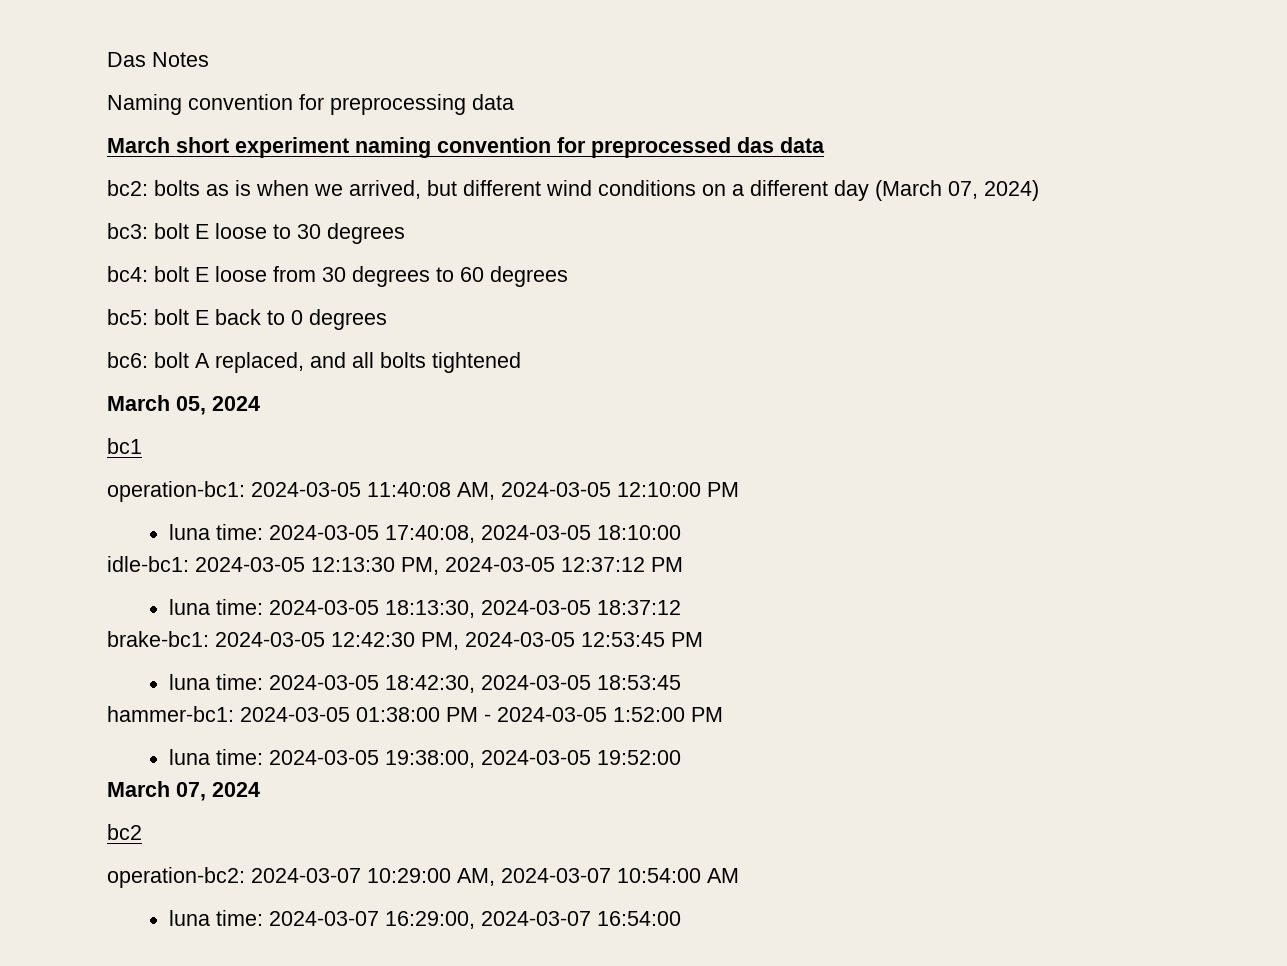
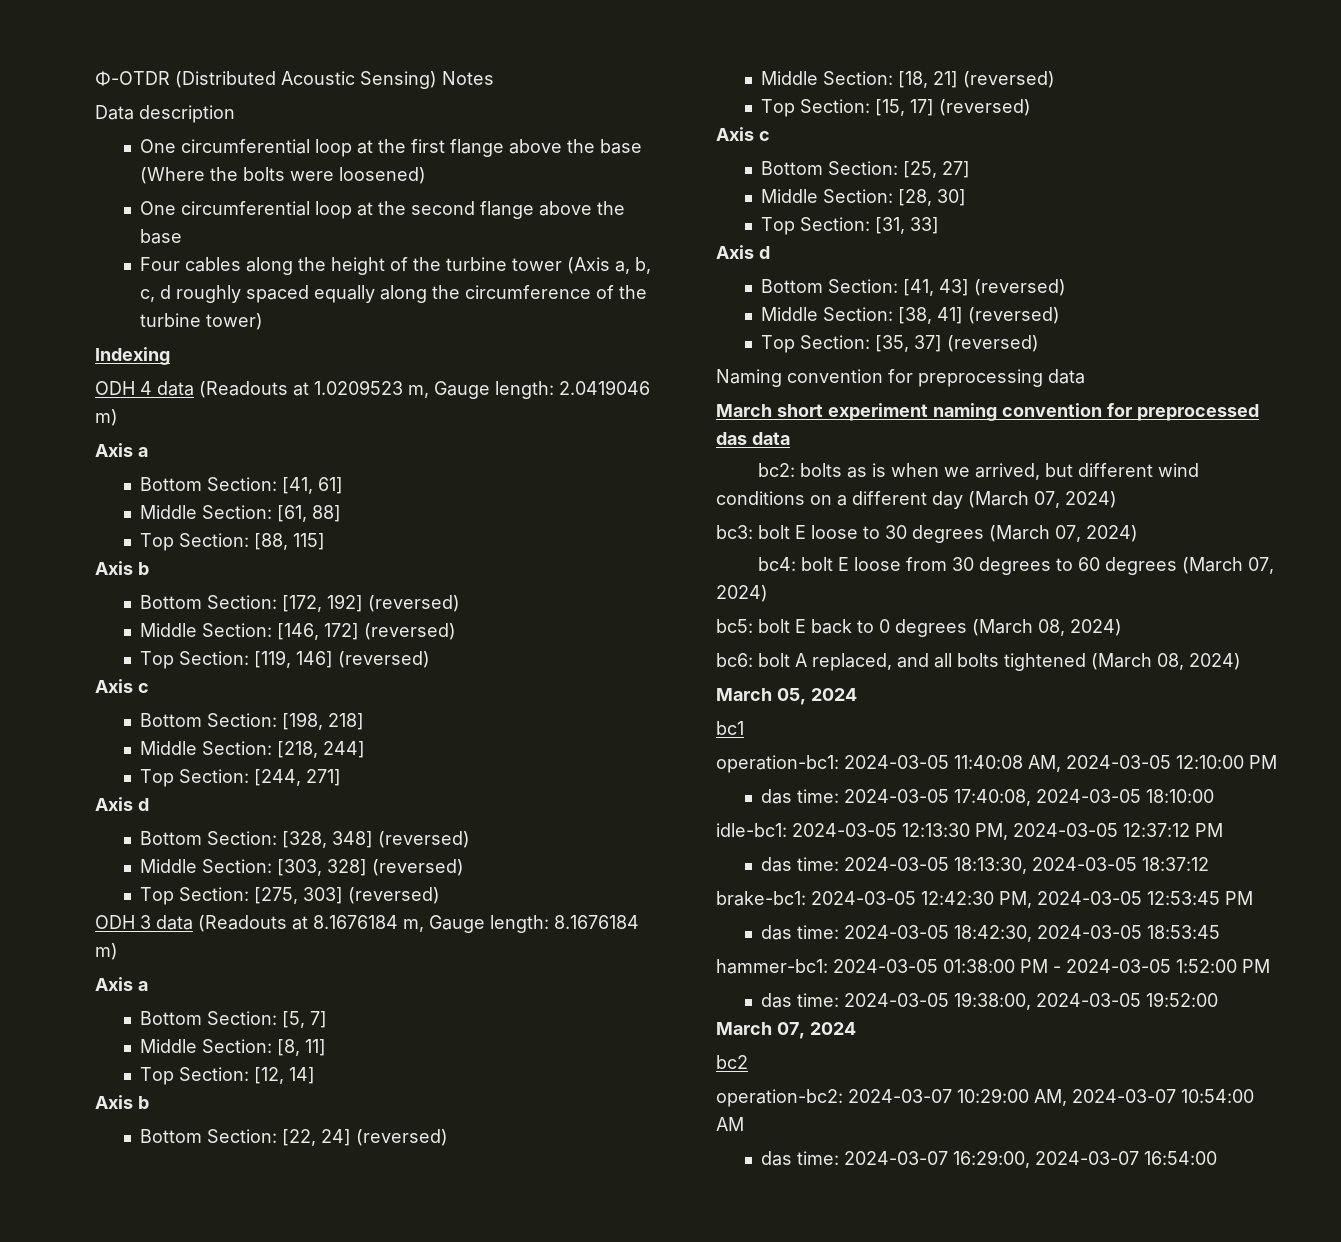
- Das Notes
+ Φ-OTDR (Distributed Acoustic Sensing) Notes
+ Data description
+ One circumferential loop at the first flange above the base (Where the bolts were loosened)
+ One circumferential loop at the second flange above the base
+ Four cables along the height of the turbine tower (Axis a, b, c, d roughly spaced equally along the circumference of the turbine tower)
+ Indexing
+ ODH 4 data (Readouts at 1.0209523 m, Gauge length: 2.0419046 m)
+ Axis a
+ Bottom Section: [41, 61]
+ Middle Section: [61, 88]
+ Top Section: [88, 115]
+ Axis b
+ Bottom Section: [172, 192] (reversed)
+ Middle Section: [146, 172] (reversed)
+ Top Section: [119, 146] (reversed)
+ Axis c
+ Bottom Section: [198, 218]
+ Middle Section: [218, 244]
+ Top Section: [244, 271]
+ Axis d
+ Bottom Section: [328, 348] (reversed)
+ Middle Section: [303, 328] (reversed)
+ Top Section: [275, 303] (reversed)
+ ODH 3 data (Readouts at 8.1676184 m, Gauge length: 8.1676184 m)
+ Axis a
+ Bottom Section: [5, 7]
+ Middle Section: [8, 11]
+ Top Section: [12, 14]
+ Axis b
+ Bottom Section: [22, 24] (reversed)
+ Middle Section: [18, 21] (reversed)
+ Top Section: [15, 17] (reversed)
+ Axis c
+ Bottom Section: [25, 27]
+ Middle Section: [28, 30]
+ Top Section: [31, 33]
+ Axis d
+ Bottom Section: [41, 43] (reversed)
+ Middle Section: [38, 41] (reversed)
+ Top Section: [35, 37] (reversed)
- bc3: bolt E loose to 30 degrees
+ bc3: bolt E loose to 30 degrees (March 07, 2024)
- bc4: bolt E loose from 30 degrees to 60 degrees
+ bc4: bolt E loose from 30 degrees to 60 degrees (March 07, 2024)
- bc5: bolt E back to 0 degrees
+ bc5: bolt E back to 0 degrees (March 08, 2024)
- bc6: bolt A replaced, and all bolts tightened
+ bc6: bolt A replaced, and all bolts tightened (March 08, 2024)
- luna time: 2024-03-05 17:40:08, 2024-03-05 18:10:00
+ das time: 2024-03-05 17:40:08, 2024-03-05 18:10:00
- luna time: 2024-03-05 18:13:30, 2024-03-05 18:37:12
+ das time: 2024-03-05 18:13:30, 2024-03-05 18:37:12
- luna time: 2024-03-05 18:42:30, 2024-03-05 18:53:45
+ das time: 2024-03-05 18:42:30, 2024-03-05 18:53:45
- luna time: 2024-03-05 19:38:00, 2024-03-05 19:52:00
+ das time: 2024-03-05 19:38:00, 2024-03-05 19:52:00
- luna time: 2024-03-07 16:29:00, 2024-03-07 16:54:00
+ das time: 2024-03-07 16:29:00, 2024-03-07 16:54:00

